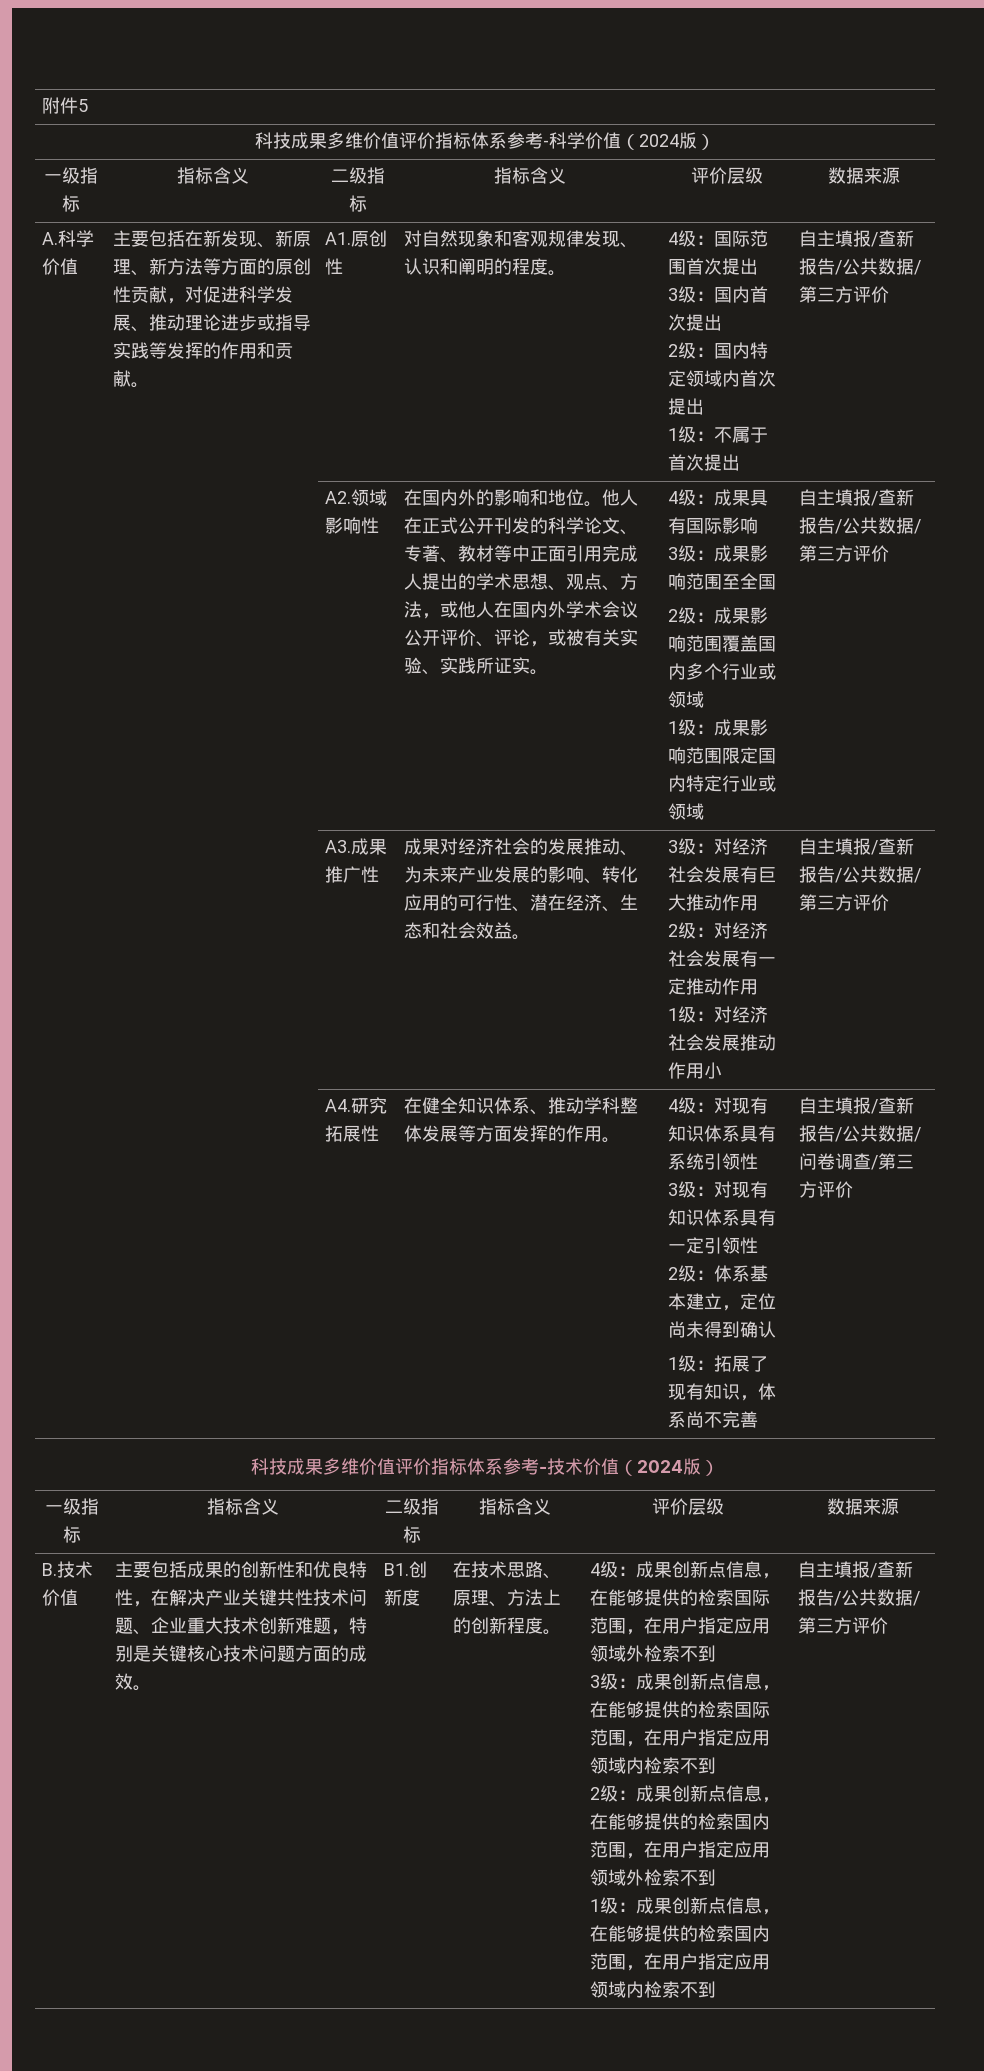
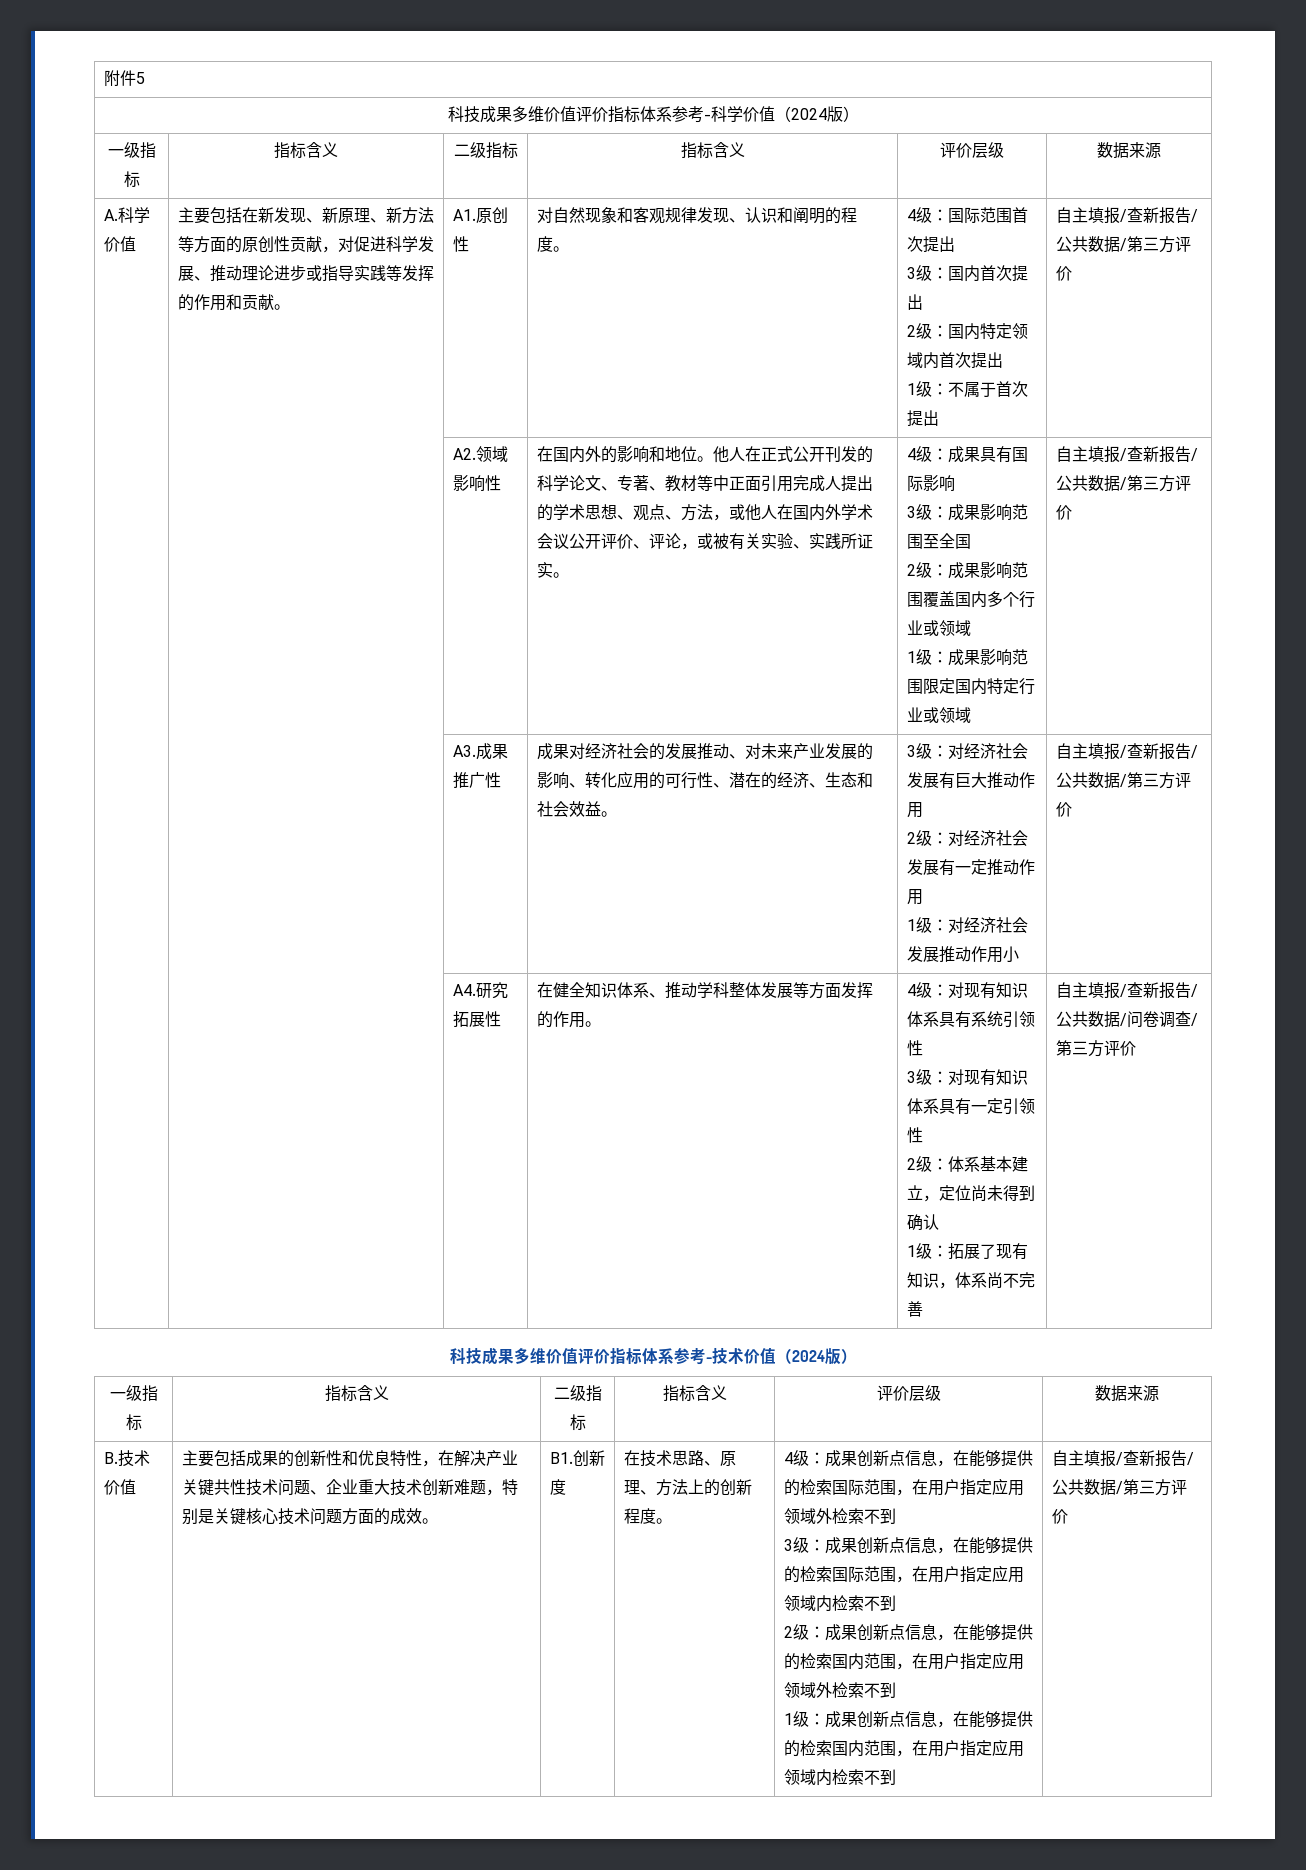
- 成果对经济社会的发展推动、为未来产业发展的影响、转化应用的可行性、潜在经济、生态和社会效益。
+ 成果对经济社会的发展推动、对未来产业发展的影响、转化应用的可行性、潜在的经济、生态和社会效益。

